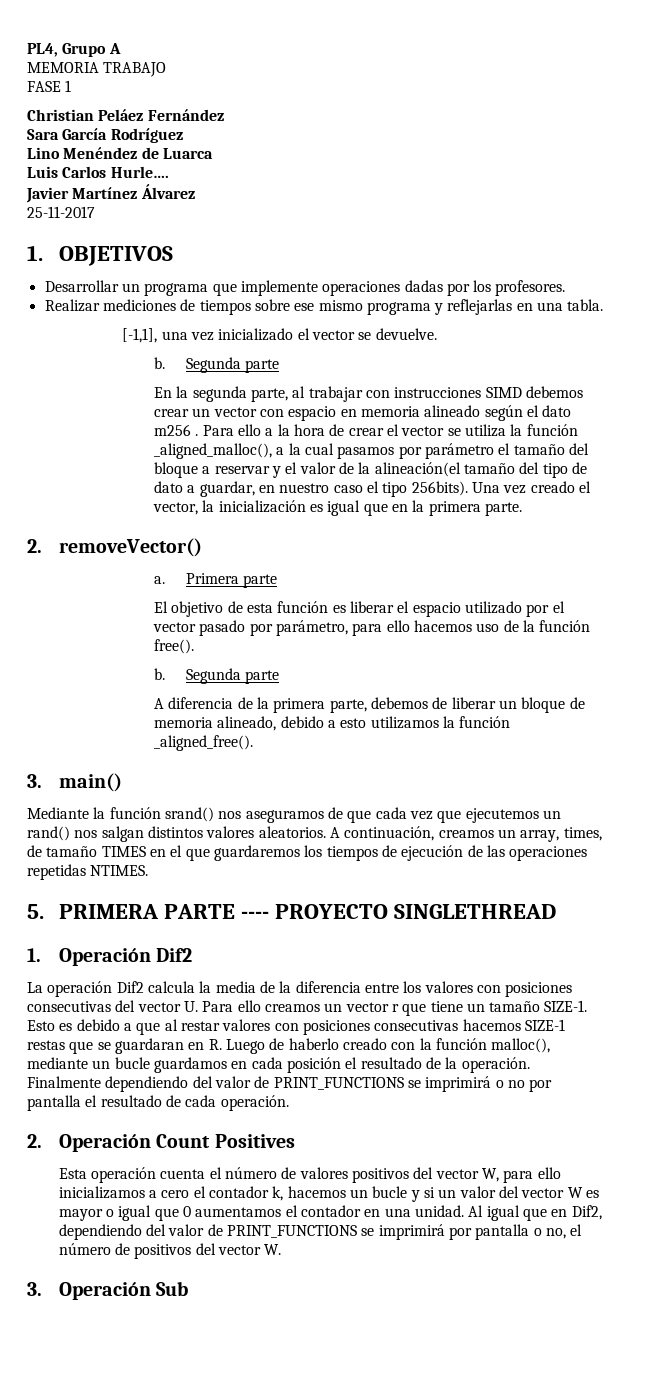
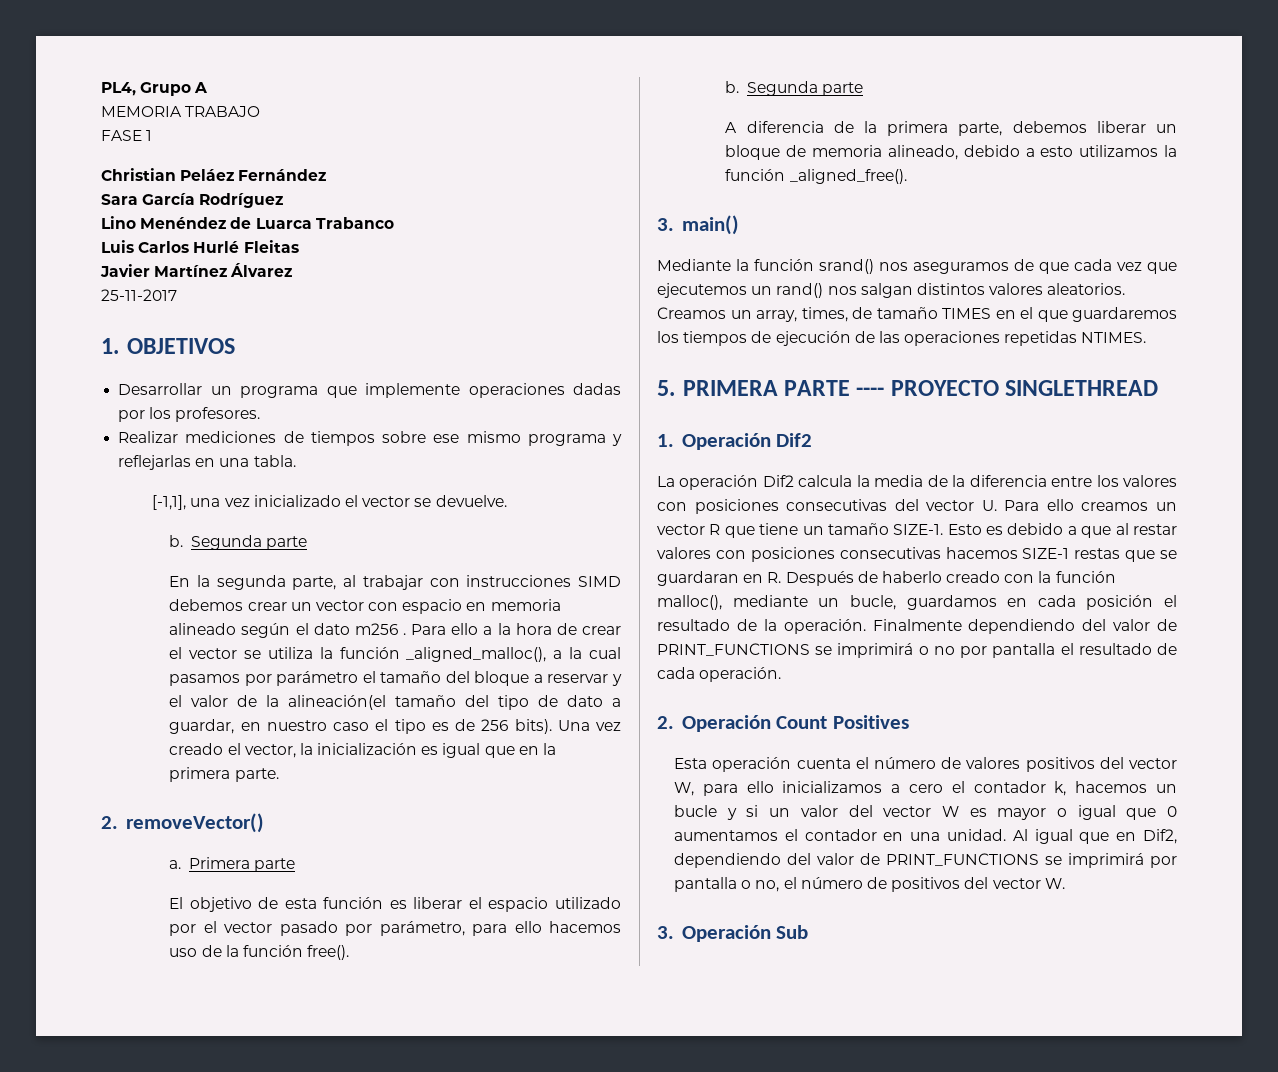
- Lino Menéndez de Luarca
+ Lino Menéndez de Luarca Trabanco
- Luis Carlos Hurle….
+ Luis Carlos Hurlé Fleitas
- Para ello a la hora de crear el vector se utiliza la función _aligned_malloc(), a la cual pasamos por parámetro el tamaño del bloque a reservar y el valor de la alineación(el tamaño del tipo de dato a guardar, en nuestro caso el tipo 256bits).
+ Para ello a la hora de crear el vector se utiliza la función _aligned_malloc(), a la cual pasamos por parámetro el tamaño del bloque a reservar y el valor de la alineación(el tamaño del tipo de dato a guardar, en nuestro caso el tipo es de 256 bits).
- A diferencia de la primera parte, debemos de liberar un bloque de memoria alineado, debido a esto utilizamos la función _aligned_free().
+ A diferencia de la primera parte, debemos liberar un bloque de memoria alineado, debido a esto utilizamos la función _aligned_free().
- A continuación, creamos un array, times, de tamaño TIMES en el que guardaremos los tiempos de ejecución de las operaciones repetidas NTIMES.
+ Creamos un array, times, de tamaño TIMES en el que guardaremos los tiempos de ejecución de las operaciones repetidas NTIMES.
- La operación Dif2 calcula la media de la diferencia entre los valores con posiciones consecutivas del vector U. Para ello creamos un vector r que tiene un tamaño SIZE-1.
+ La operación Dif2 calcula la media de la diferencia entre los valores con posiciones consecutivas del vector U. Para ello creamos un vector R que tiene un tamaño SIZE-1.
- Esto es debido a que al restar valores con posiciones consecutivas hacemos SIZE-1 restas que se guardaran en R. Luego de haberlo creado con la función malloc(), mediante un bucle guardamos en cada posición el resultado de la operación.
+ Esto es debido a que al restar valores con posiciones consecutivas hacemos SIZE-1 restas que se guardaran en R. Después de haberlo creado con la función malloc(), mediante un bucle, guardamos en cada posición el resultado de la operación.

